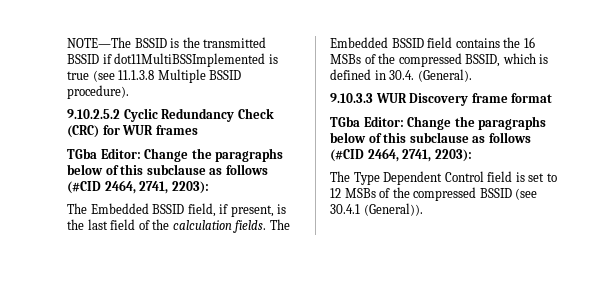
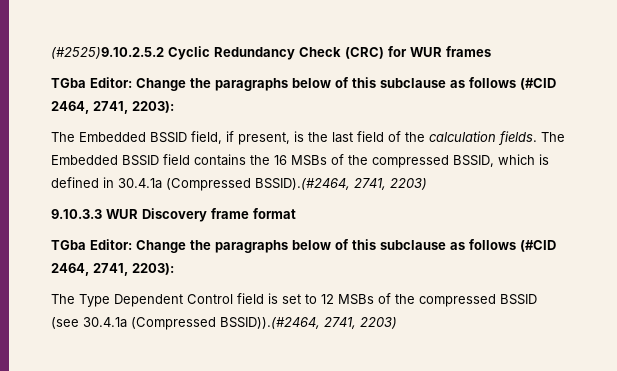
- NOTE—The BSSID is the transmitted BSSID if dot11MultiBSSImplemented is true (see 11.1.3.8 Multiple BSSID procedure).
- 9.10.2.5.2 Cyclic Redundancy Check (CRC) for WUR frames
+ (#2525)9.10.2.5.2 Cyclic Redundancy Check (CRC) for WUR frames
- The Embedded BSSID field contains the 16 MSBs of the compressed BSSID, which is defined in 30.4. (General).
+ The Embedded BSSID field contains the 16 MSBs of the compressed BSSID, which is defined in 30.4.1a (Compressed BSSID).(#2464, 2741, 2203)
- The Type Dependent Control field is set to 12 MSBs of the compressed BSSID (see 30.4.1 (General)).
+ The Type Dependent Control field is set to 12 MSBs of the compressed BSSID (see 30.4.1a (Compressed BSSID)).(#2464, 2741, 2203)

